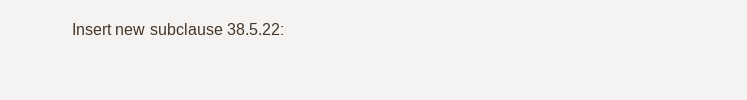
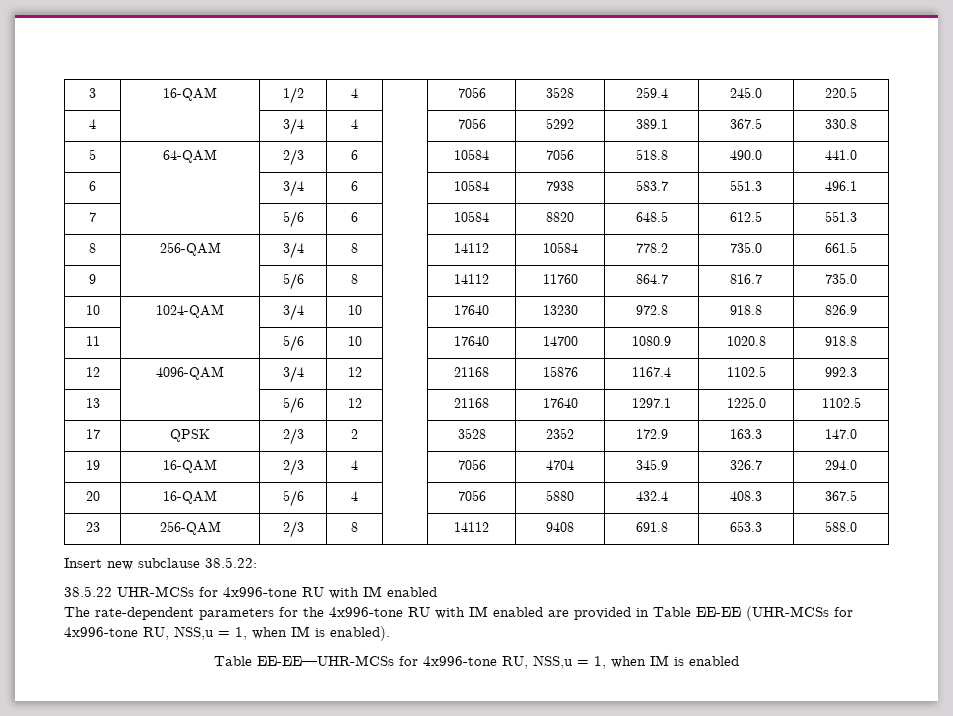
+ 3 | 16-QAM | 1/2 | 4 | | 7056 | 3528 | 259.4 | 245.0 | 220.5
+ 4 | | 3/4 | 4 | | 7056 | 5292 | 389.1 | 367.5 | 330.8
+ 5 | 64-QAM | 2/3 | 6 | | 10584 | 7056 | 518.8 | 490.0 | 441.0
+ 6 | | 3/4 | 6 | | 10584 | 7938 | 583.7 | 551.3 | 496.1
+ 7 | | 5/6 | 6 | | 10584 | 8820 | 648.5 | 612.5 | 551.3
+ 8 | 256-QAM | 3/4 | 8 | | 14112 | 10584 | 778.2 | 735.0 | 661.5
+ 9 | | 5/6 | 8 | | 14112 | 11760 | 864.7 | 816.7 | 735.0
+ 10 | 1024-QAM | 3/4 | 10 | | 17640 | 13230 | 972.8 | 918.8 | 826.9
+ 11 | | 5/6 | 10 | | 17640 | 14700 | 1080.9 | 1020.8 | 918.8
+ 12 | 4096-QAM | 3/4 | 12 | | 21168 | 15876 | 1167.4 | 1102.5 | 992.3
+ 13 | | 5/6 | 12 | | 21168 | 17640 | 1297.1 | 1225.0 | 1102.5
+ 17 | QPSK | 2/3 | 2 | | 3528 | 2352 | 172.9 | 163.3 | 147.0
+ 19 | 16-QAM | 2/3 | 4 | | 7056 | 4704 | 345.9 | 326.7 | 294.0
+ 20 | 16-QAM | 5/6 | 4 | | 7056 | 5880 | 432.4 | 408.3 | 367.5
+ 23 | 256-QAM | 2/3 | 8 | | 14112 | 9408 | 691.8 | 653.3 | 588.0
  Insert new subclause 38.5.22:
+ 38.5.22 UHR-MCSs for 4x996-tone RU with IM enabled
+ The rate-dependent parameters for the 4x996-tone RU with IM enabled are provided in Table EE-EE (UHR-MCSs for 4x996-tone RU, NSS,u = 1, when IM is enabled).
+ Table EE-EE—UHR-MCSs for 4x996-tone RU, NSS,u = 1, when IM is enabled

